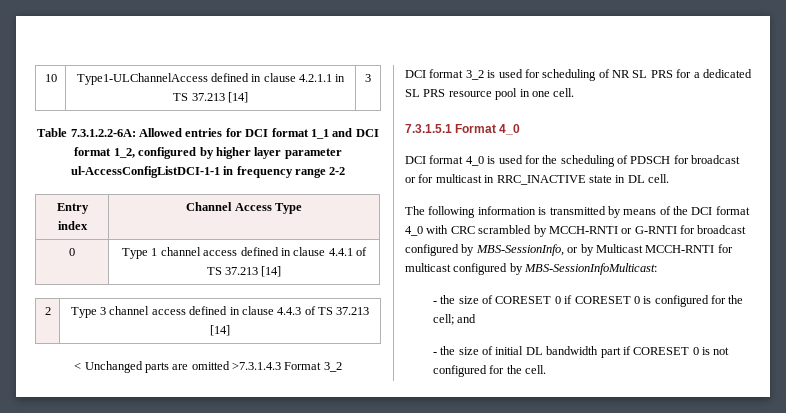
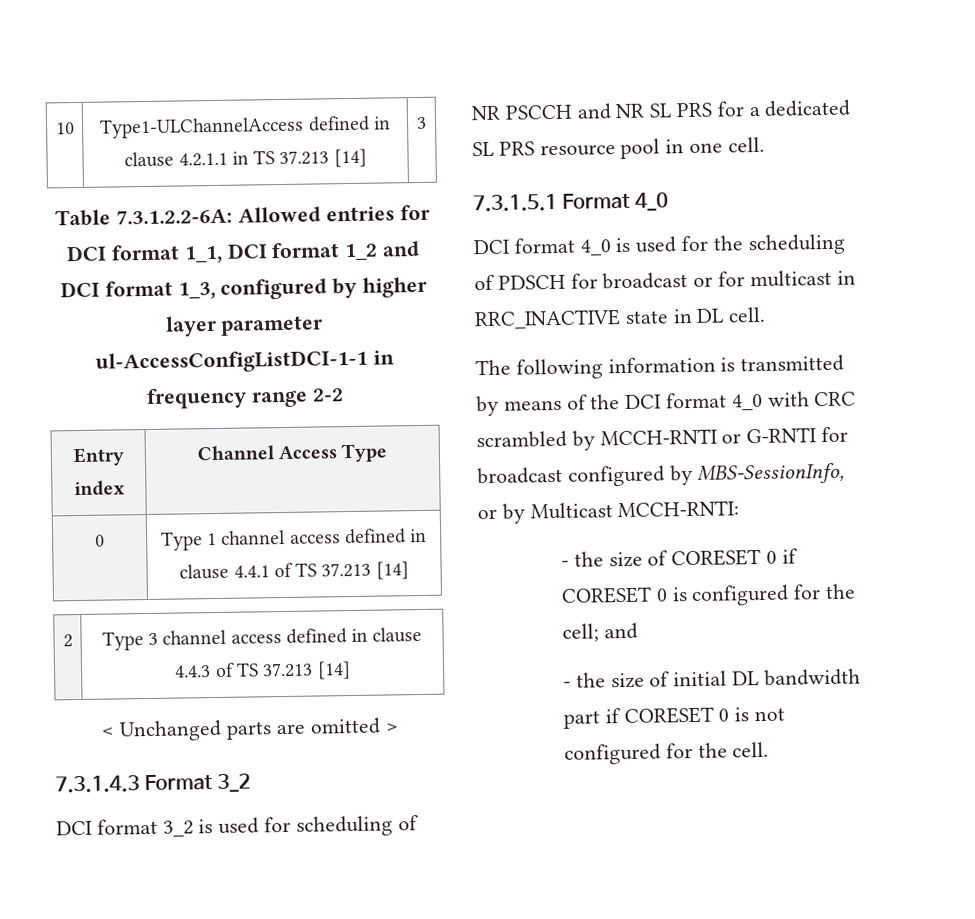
- Table 7.3.1.2.2-6A: Allowed entries for DCI format 1_1 and DCI format 1_2, configured by higher layer parameter ul-AccessConfigListDCI-1-1 in frequency range 2-2
+ Table 7.3.1.2.2-6A: Allowed entries for DCI format 1_1, DCI format 1_2 and DCI format 1_3, configured by higher layer parameter ul-AccessConfigListDCI-1-1 in frequency range 2-2
- < Unchanged parts are omitted >7.3.1.4.3 Format 3_2
+ < Unchanged parts are omitted >
+ 7.3.1.4.3 Format 3_2
- DCI format 3_2 is used for scheduling of NR SL PRS for a dedicated SL PRS resource pool in one cell.
+ DCI format 3_2 is used for scheduling of NR PSCCH and NR SL PRS for a dedicated SL PRS resource pool in one cell.
- The following information is transmitted by means of the DCI format 4_0 with CRC scrambled by MCCH-RNTI or G-RNTI for broadcast configured by MBS-SessionInfo, or by Multicast MCCH-RNTI for multicast configured by MBS-SessionInfoMulticast:
+ The following information is transmitted by means of the DCI format 4_0 with CRC scrambled by MCCH-RNTI or G-RNTI for broadcast configured by MBS-SessionInfo, or by Multicast MCCH-RNTI:

